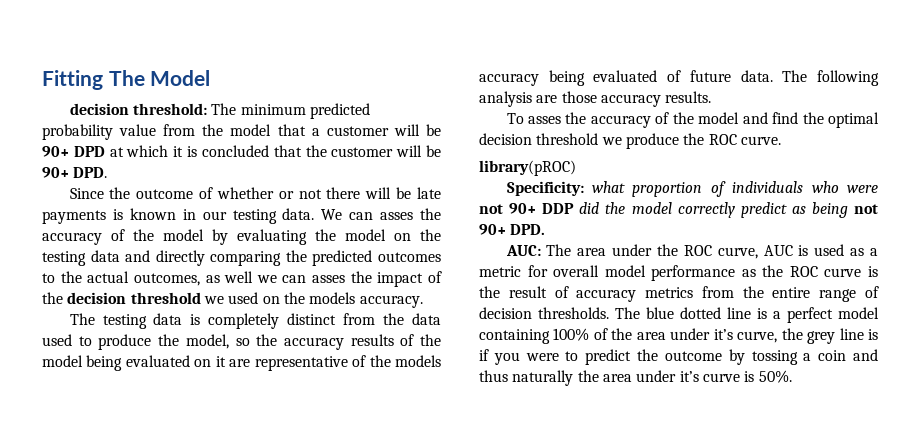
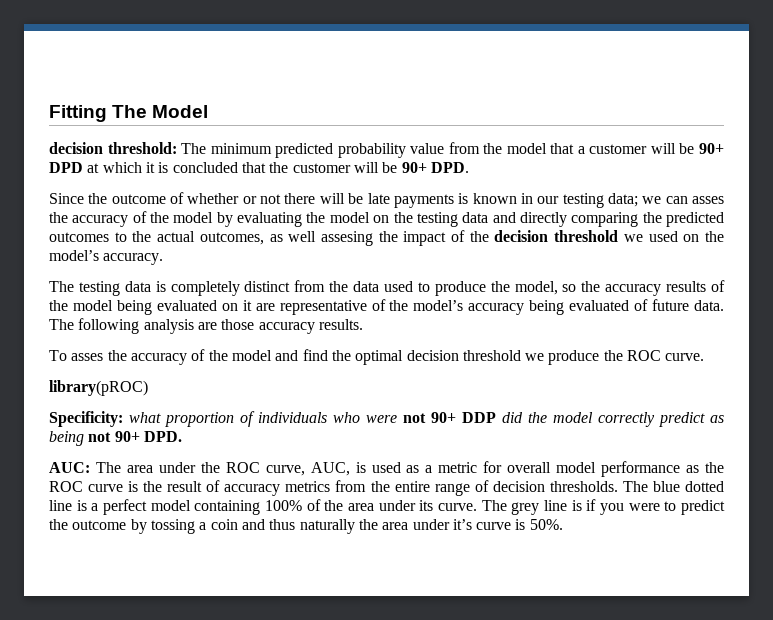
- Since the outcome of whether or not there will be late payments is known in our testing data. We can asses the accuracy of the model by evaluating the model on the testing data and directly comparing the predicted outcomes to the actual outcomes, as well we can asses the impact of the decision threshold we used on the models accuracy.
+ Since the outcome of whether or not there will be late payments is known in our testing data; we can asses the accuracy of the model by evaluating the model on the testing data and directly comparing the predicted outcomes to the actual outcomes, as well assesing the impact of the decision threshold we used on the model’s accuracy.
- The testing data is completely distinct from the data used to produce the model, so the accuracy results of the model being evaluated on it are representative of the models accuracy being evaluated of future data.
+ The testing data is completely distinct from the data used to produce the model, so the accuracy results of the model being evaluated on it are representative of the model’s accuracy being evaluated of future data.
- AUC: The area under the ROC curve, AUC is used as a metric for overall model performance as the ROC curve is the result of accuracy metrics from the entire range of decision thresholds.
+ AUC: The area under the ROC curve, AUC, is used as a metric for overall model performance as the ROC curve is the result of accuracy metrics from the entire range of decision thresholds.
- The blue dotted line is a perfect model containing 100% of the area under it’s curve, the grey line is if you were to predict the outcome by tossing a coin and thus naturally the area under it’s curve is 50%.
+ The blue dotted line is a perfect model containing 100% of the area under its curve. The grey line is if you were to predict the outcome by tossing a coin and thus naturally the area under it’s curve is 50%.

